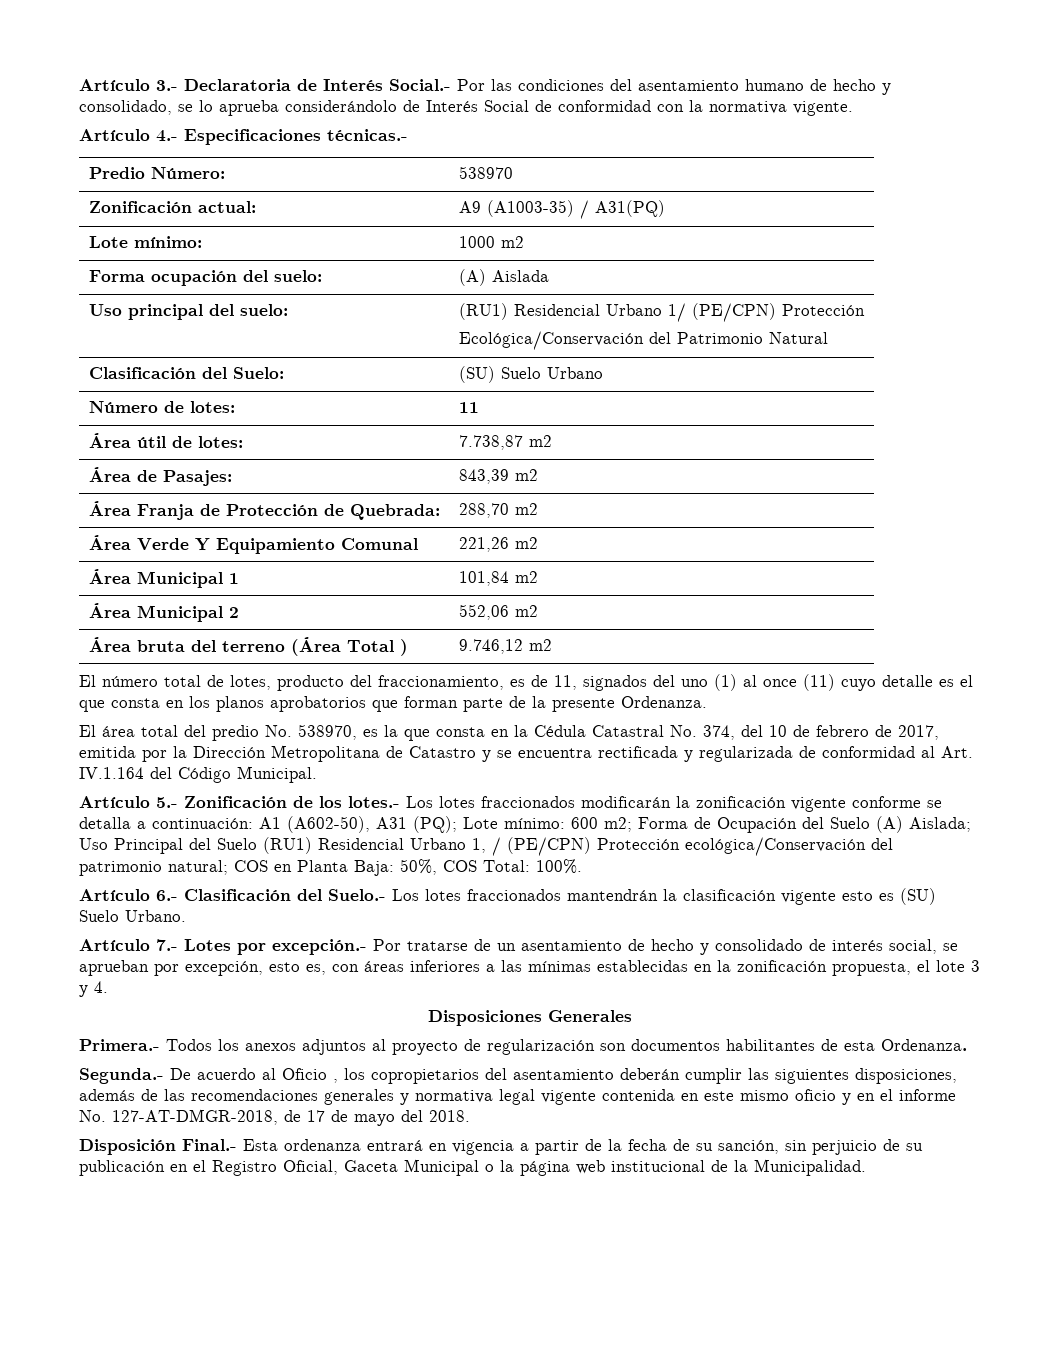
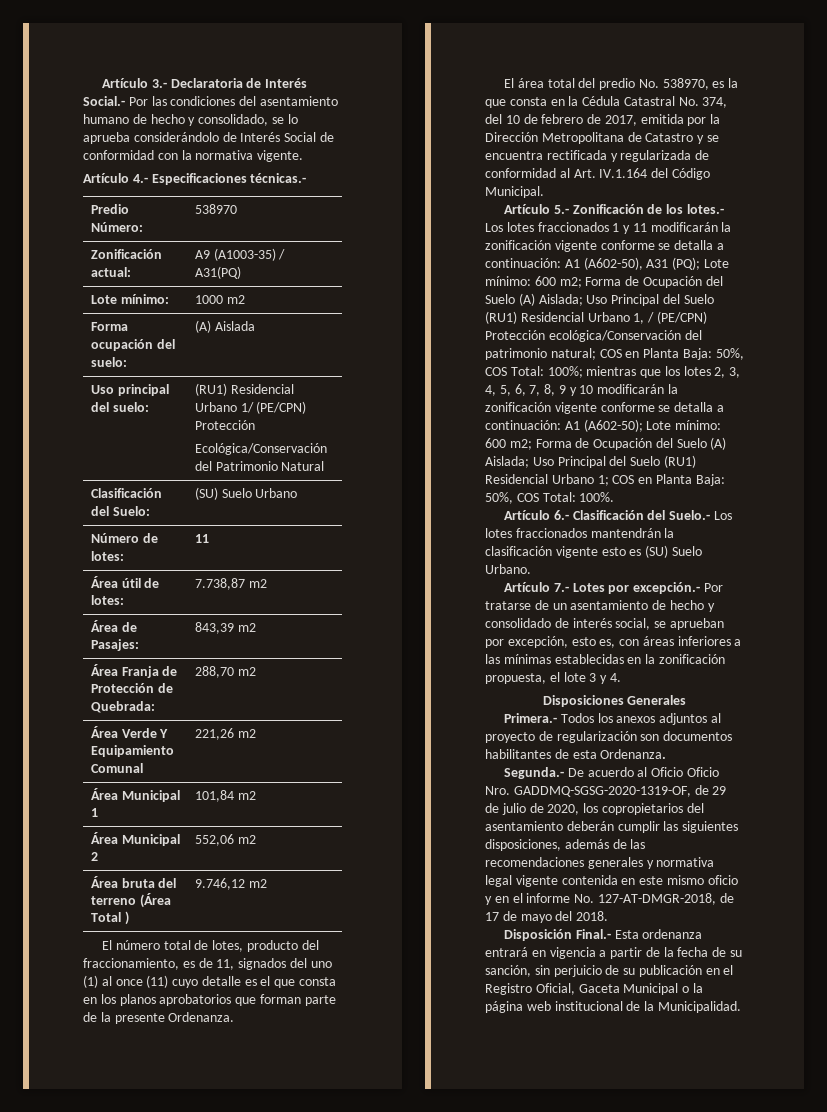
- Artículo 5.- Zonificación de los lotes.- Los lotes fraccionados modificarán la zonificación vigente conforme se detalla a continuación: A1 (A602-50), A31 (PQ); Lote mínimo: 600 m2; Forma de Ocupación del Suelo (A) Aislada; Uso Principal del Suelo (RU1) Residencial Urbano 1, / (PE/CPN) Protección ecológica/Conservación del patrimonio natural; COS en Planta Baja: 50%, COS Total: 100%.
+ Artículo 5.- Zonificación de los lotes.- Los lotes fraccionados 1 y 11 modificarán la zonificación vigente conforme se detalla a continuación: A1 (A602-50), A31 (PQ); Lote mínimo: 600 m2; Forma de Ocupación del Suelo (A) Aislada; Uso Principal del Suelo (RU1) Residencial Urbano 1, / (PE/CPN) Protección ecológica/Conservación del patrimonio natural; COS en Planta Baja: 50%, COS Total: 100%; mientras que los lotes 2, 3, 4, 5, 6, 7, 8, 9 y 10 modificarán la zonificación vigente conforme se detalla a continuación: A1 (A602-50); Lote mínimo: 600 m2; Forma de Ocupación del Suelo (A) Aislada; Uso Principal del Suelo (RU1) Residencial Urbano 1; COS en Planta Baja: 50%, COS Total: 100%.
- Segunda.- De acuerdo al Oficio , los copropietarios del asentamiento deberán cumplir las siguientes disposiciones, además de las recomendaciones generales y normativa legal vigente contenida en este mismo oficio y en el informe No. 127-AT-DMGR-2018, de 17 de mayo del 2018.
+ Segunda.- De acuerdo al Oficio Oficio Nro. GADDMQ-SGSG-2020-1319-OF, de 29 de julio de 2020, los copropietarios del asentamiento deberán cumplir las siguientes disposiciones, además de las recomendaciones generales y normativa legal vigente contenida en este mismo oficio y en el informe No. 127-AT-DMGR-2018, de 17 de mayo del 2018.

